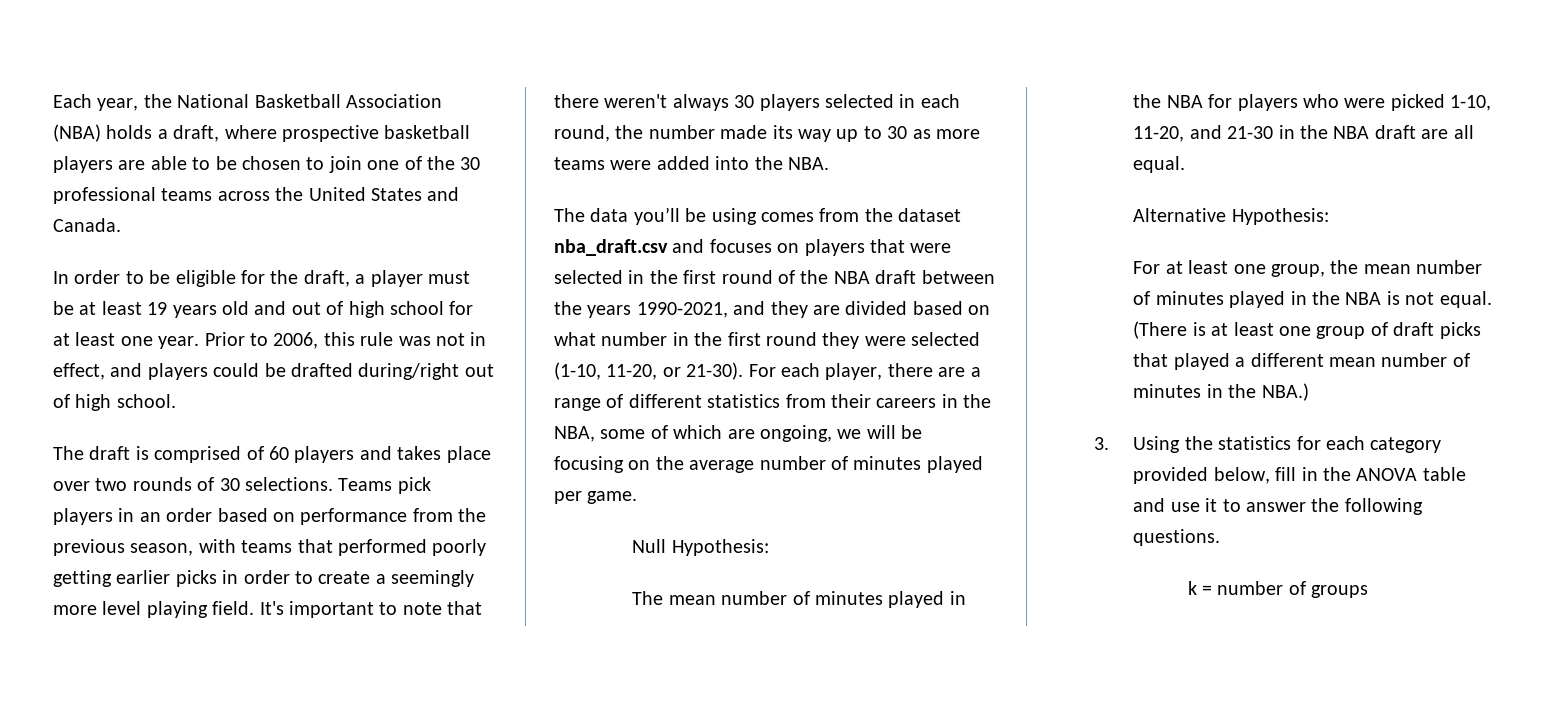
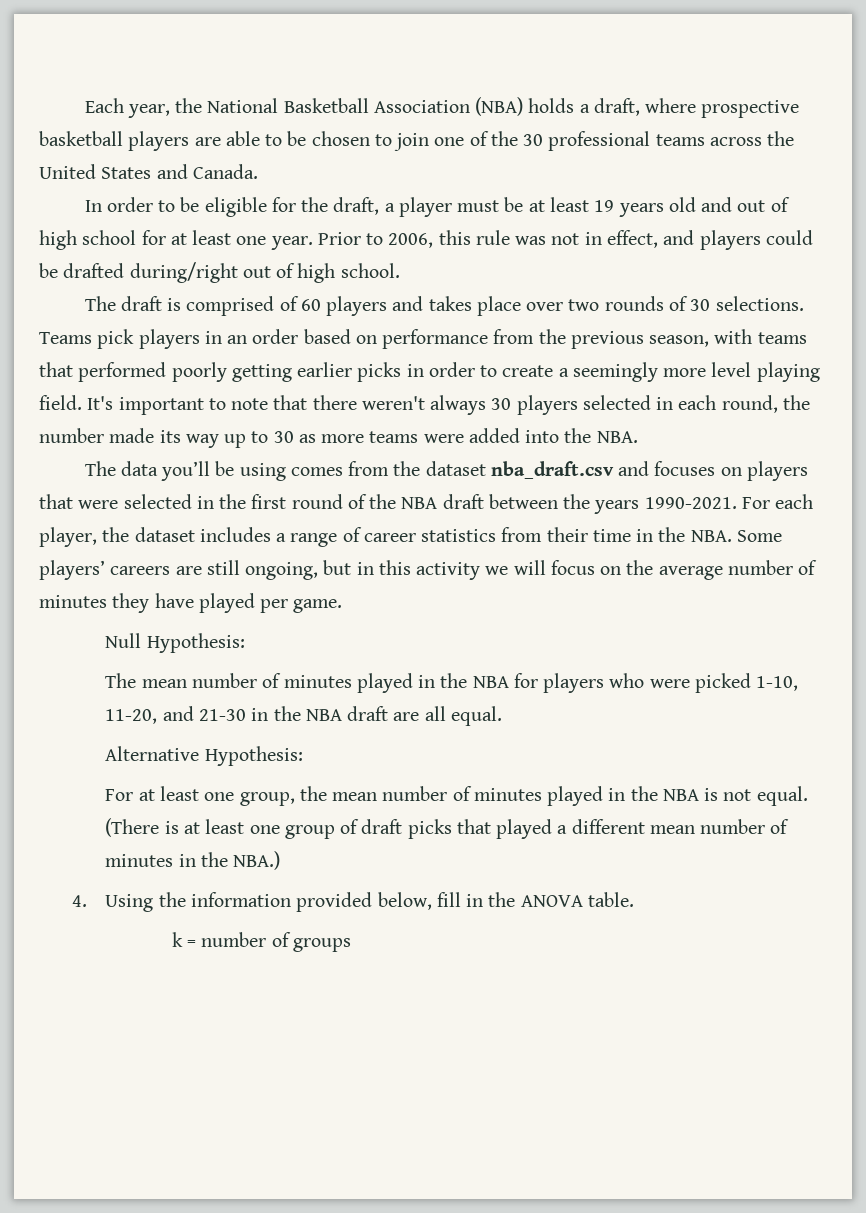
- The data you’ll be using comes from the dataset nba_draft.csv and focuses on players that were selected in the first round of the NBA draft between the years 1990-2021, and they are divided based on what number in the first round they were selected (1-10, 11-20, or 21-30). For each player, there are a range of different statistics from their careers in the NBA, some of which are ongoing, we will be focusing on the average number of minutes played per game.
+ The data you’ll be using comes from the dataset nba_draft.csv and focuses on players that were selected in the first round of the NBA draft between the years 1990-2021. For each player, the dataset includes a range of career statistics from their time in the NBA. Some players’ careers are still ongoing, but in this activity we will focus on the average number of minutes they have played per game.
- 3. Using the statistics for each category provided below, fill in the ANOVA table and use it to answer the following questions.
+ 4. Using the information provided below, fill in the ANOVA table.

